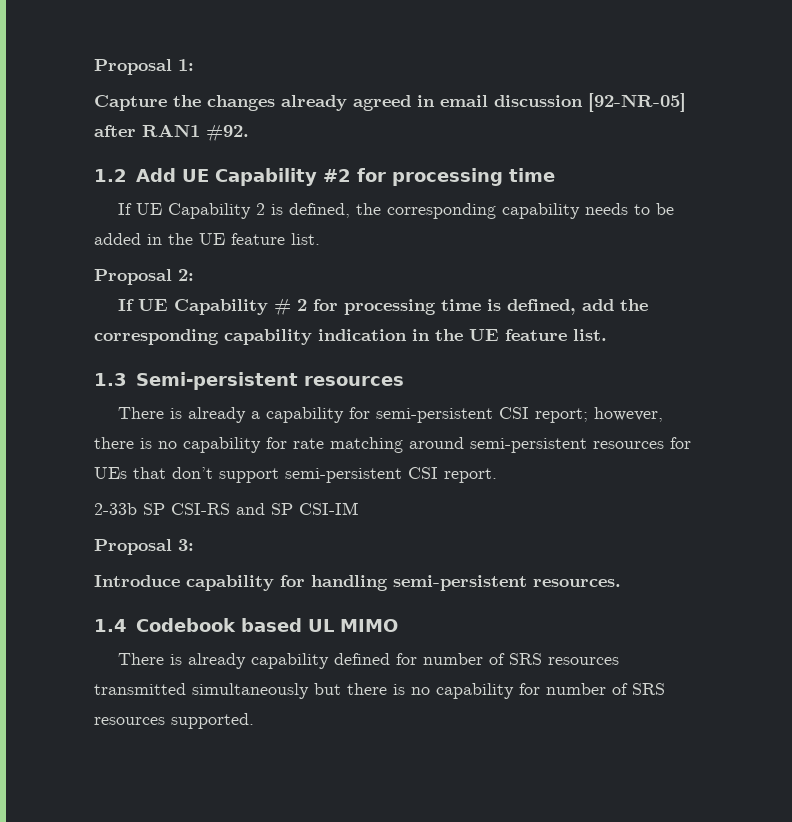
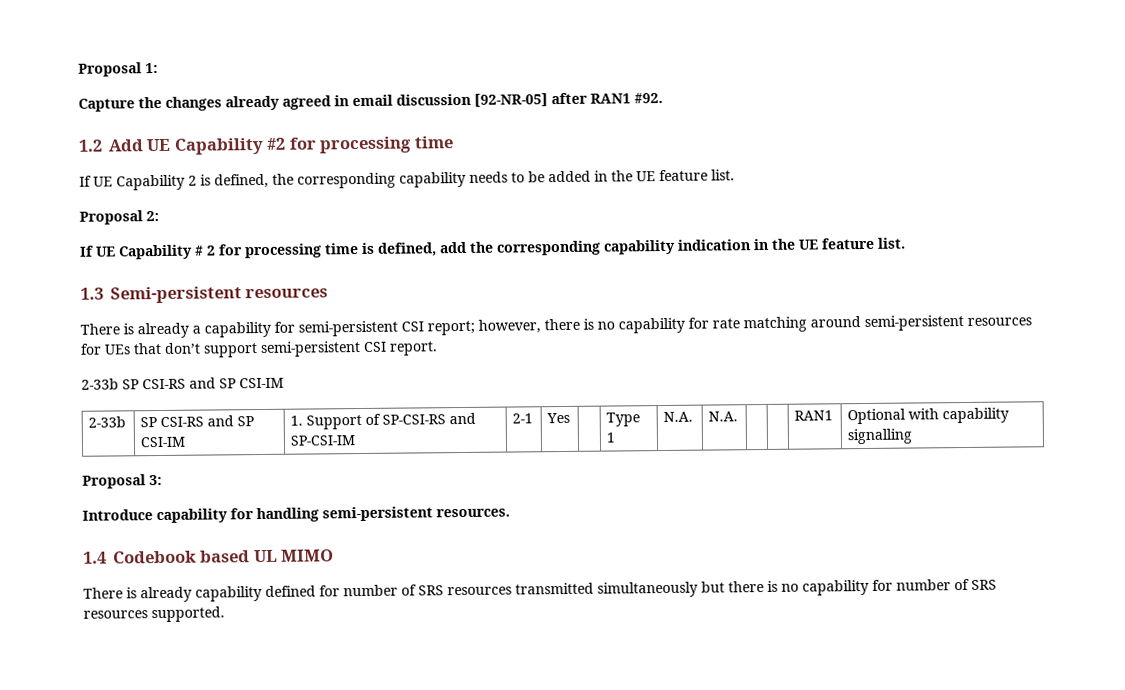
+ 2-33b | SP CSI-RS and SP CSI-IM | 1. Support of SP-CSI-RS and SP-CSI-IM | 2-1 | Yes | | Type 1 | N.A. | N.A. | | | RAN1 | Optional with capability signalling

